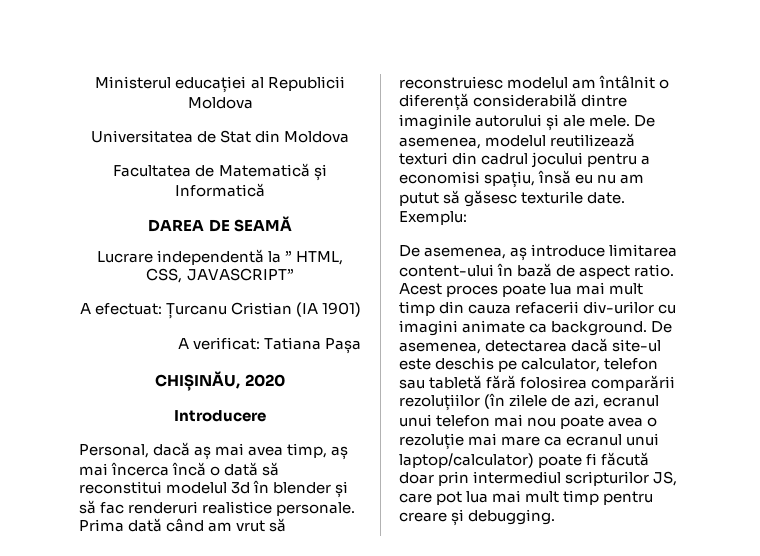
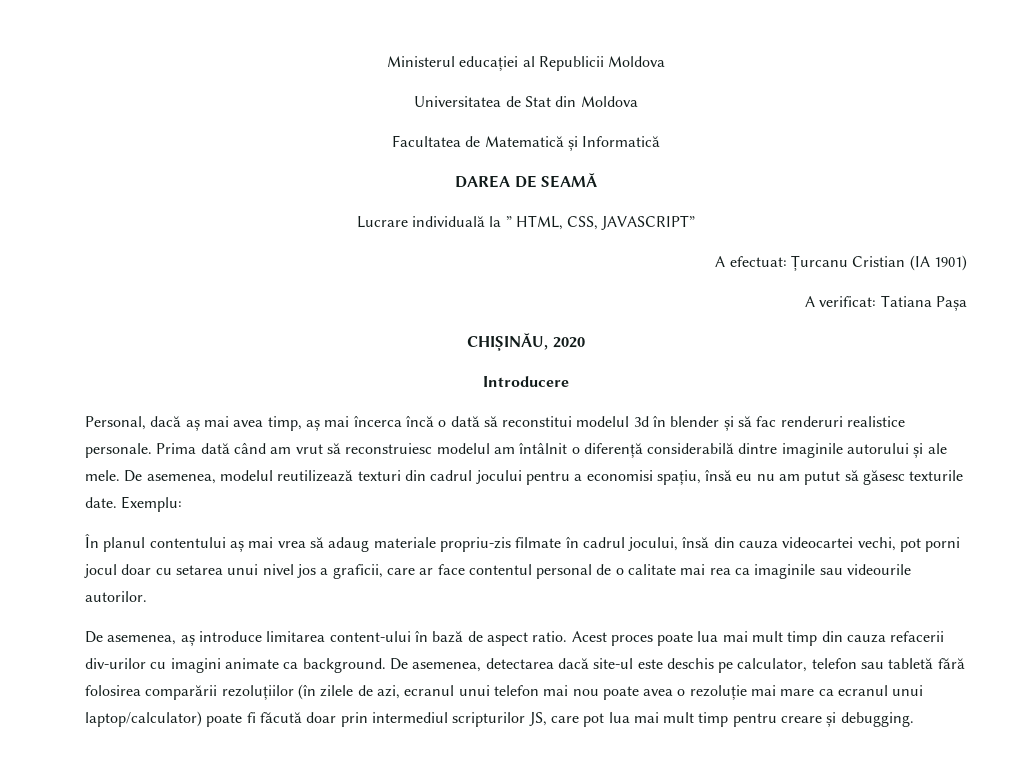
- Lucrare independentă la ” HTML, CSS, JAVASCRIPT”
+ Lucrare individuală la ” HTML, CSS, JAVASCRIPT”
+ În planul contentului aș mai vrea să adaug materiale propriu-zis filmate în cadrul jocului, însă din cauza videocartei vechi, pot porni jocul doar cu setarea unui nivel jos a graficii, care ar face contentul personal de o calitate mai rea ca imaginile sau videourile autorilor.

